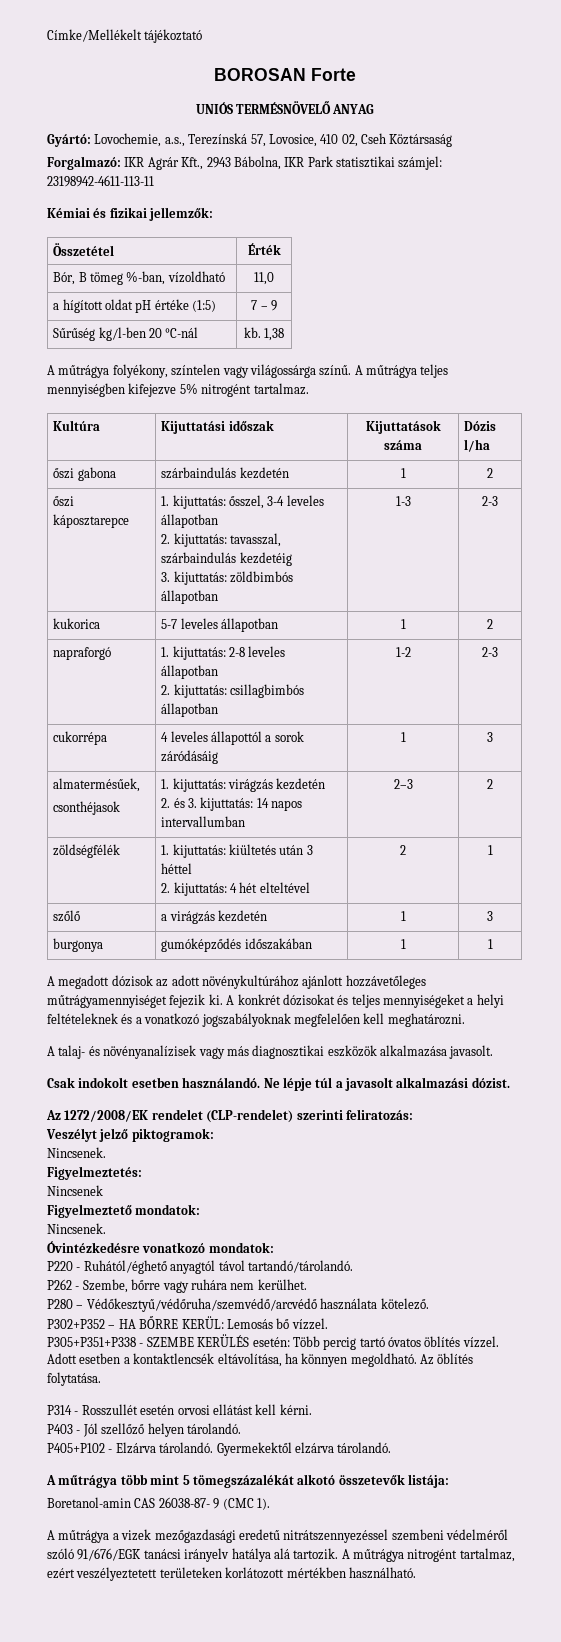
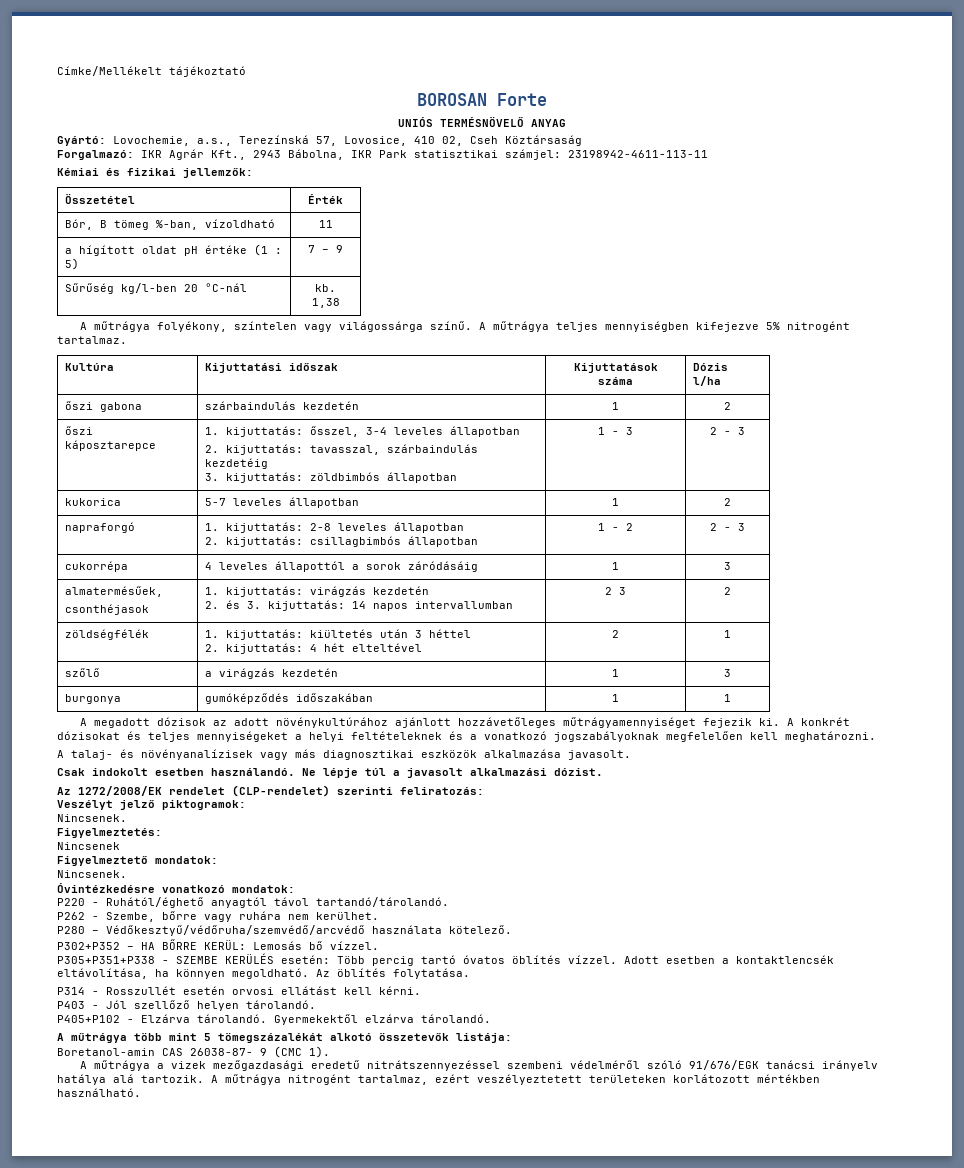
- Bór, B tömeg %-ban, vízoldható | 11,0
+ Bór, B tömeg %-ban, vízoldható | 11
- a hígított oldat pH értéke (1:5) | 7 – 9
+ a hígított oldat pH értéke (1 : 5) | 7 – 9
  őszi káposztarepce | 1. kijuttatás: ősszel, 3-4 leveles állapotban
  2. kijuttatás: tavasszal, szárbaindulás kezdetéig
- 3. kijuttatás: zöldbimbós állapotban | 1-3 | 2-3
+ 3. kijuttatás: zöldbimbós állapotban | 1 - 3 | 2 - 3
  napraforgó | 1. kijuttatás: 2-8 leveles állapotban
- 2. kijuttatás: csillagbimbós állapotban | 1-2 | 2-3
+ 2. kijuttatás: csillagbimbós állapotban | 1 - 2 | 2 - 3
  almatermésűek,
  csonthéjasok | 1. kijuttatás: virágzás kezdetén
- 2. és 3. kijuttatás: 14 napos intervallumban | 2–3 | 2
+ 2. és 3. kijuttatás: 14 napos intervallumban | 2 3 | 2

